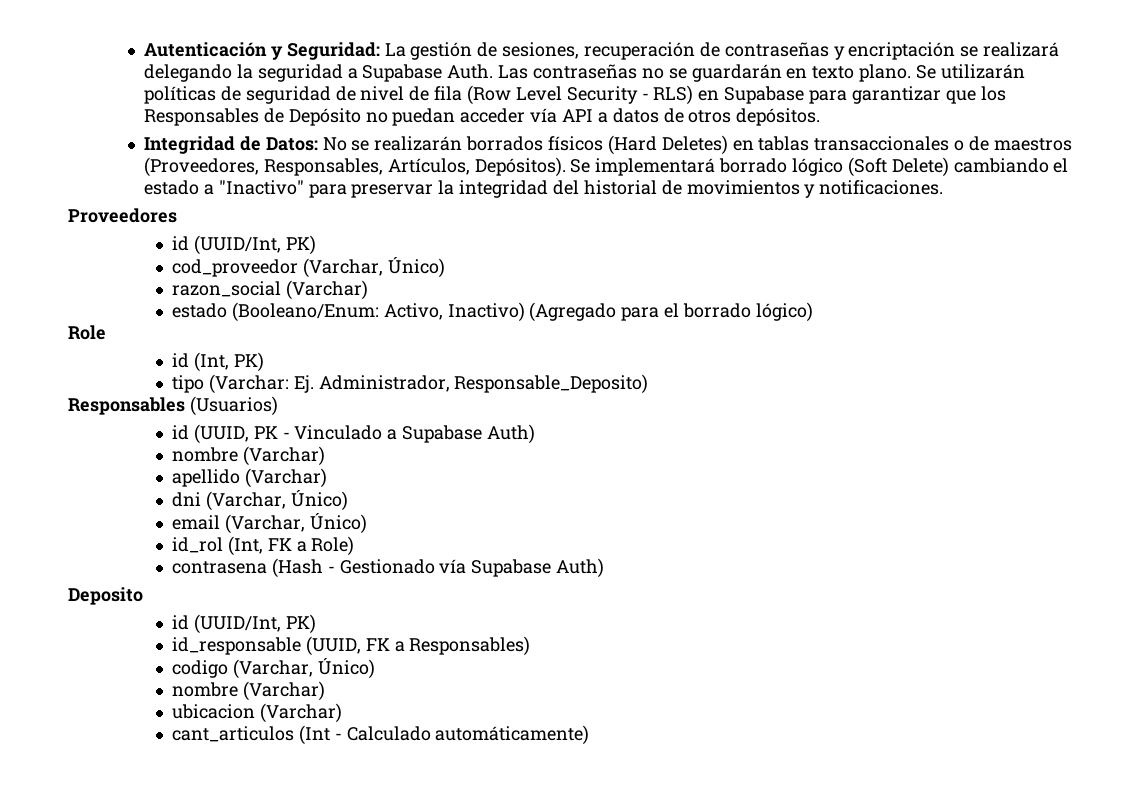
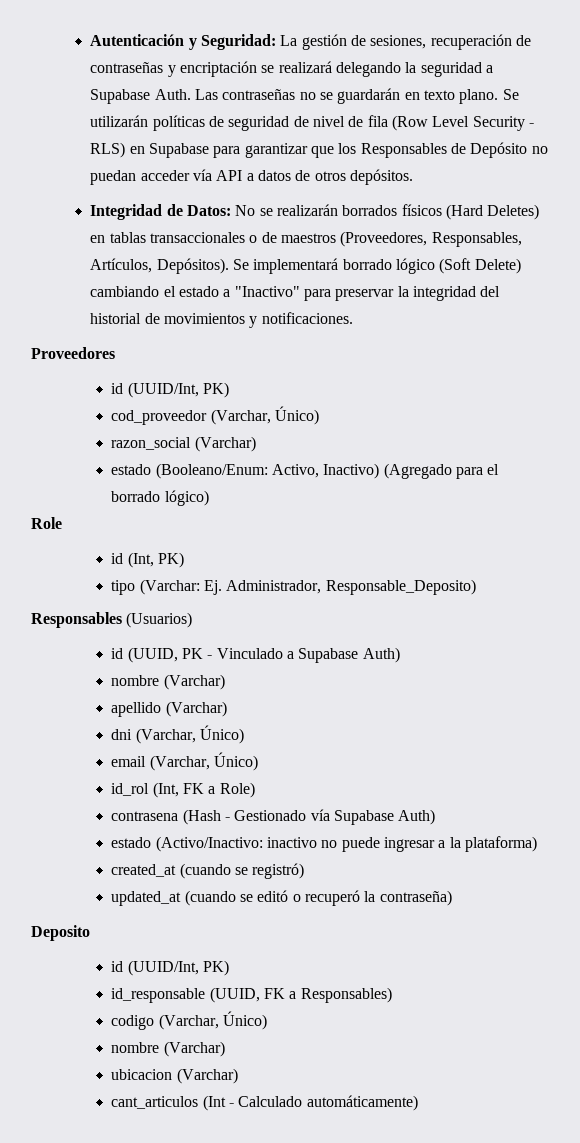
+ estado (Activo/Inactivo: inactivo no puede ingresar a la plataforma)
+ created_at (cuando se registró)
+ updated_at (cuando se editó o recuperó la contraseña)

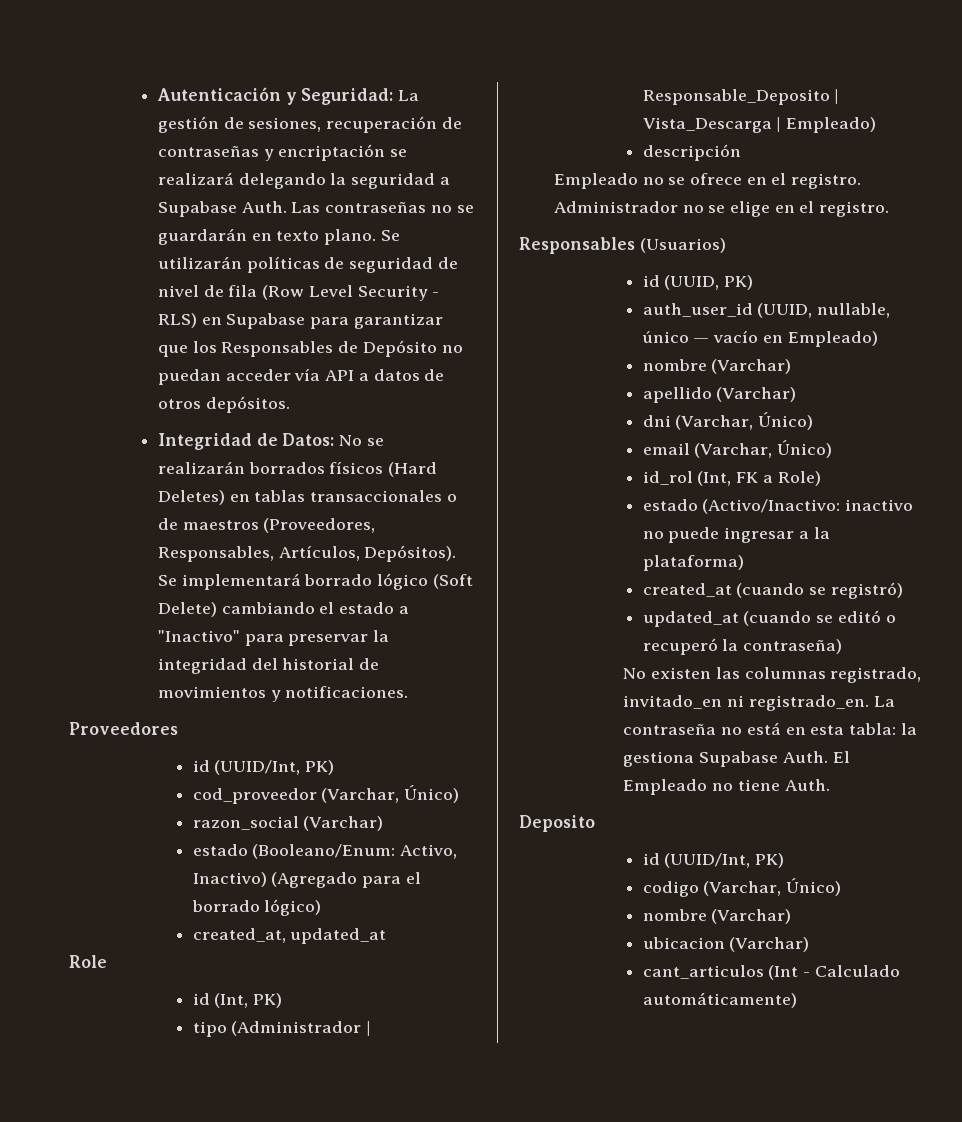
+ created_at, updated_at
- tipo (Varchar: Ej. Administrador, Responsable_Deposito)
+ tipo (Administrador | Responsable_Deposito | Vista_Descarga | Empleado)
+ descripción
+ Empleado no se ofrece en el registro. Administrador no se elige en el registro.
  Responsables (Usuarios)
- id (UUID, PK - Vinculado a Supabase Auth)
+ id (UUID, PK)
+ auth_user_id (UUID, nullable, único — vacío en Empleado)
- contrasena (Hash - Gestionado vía Supabase Auth)
+ No existen las columnas registrado, invitado_en ni registrado_en. La contraseña no está en esta tabla: la gestiona Supabase Auth. El Empleado no tiene Auth.
- id_responsable (UUID, FK a Responsables)

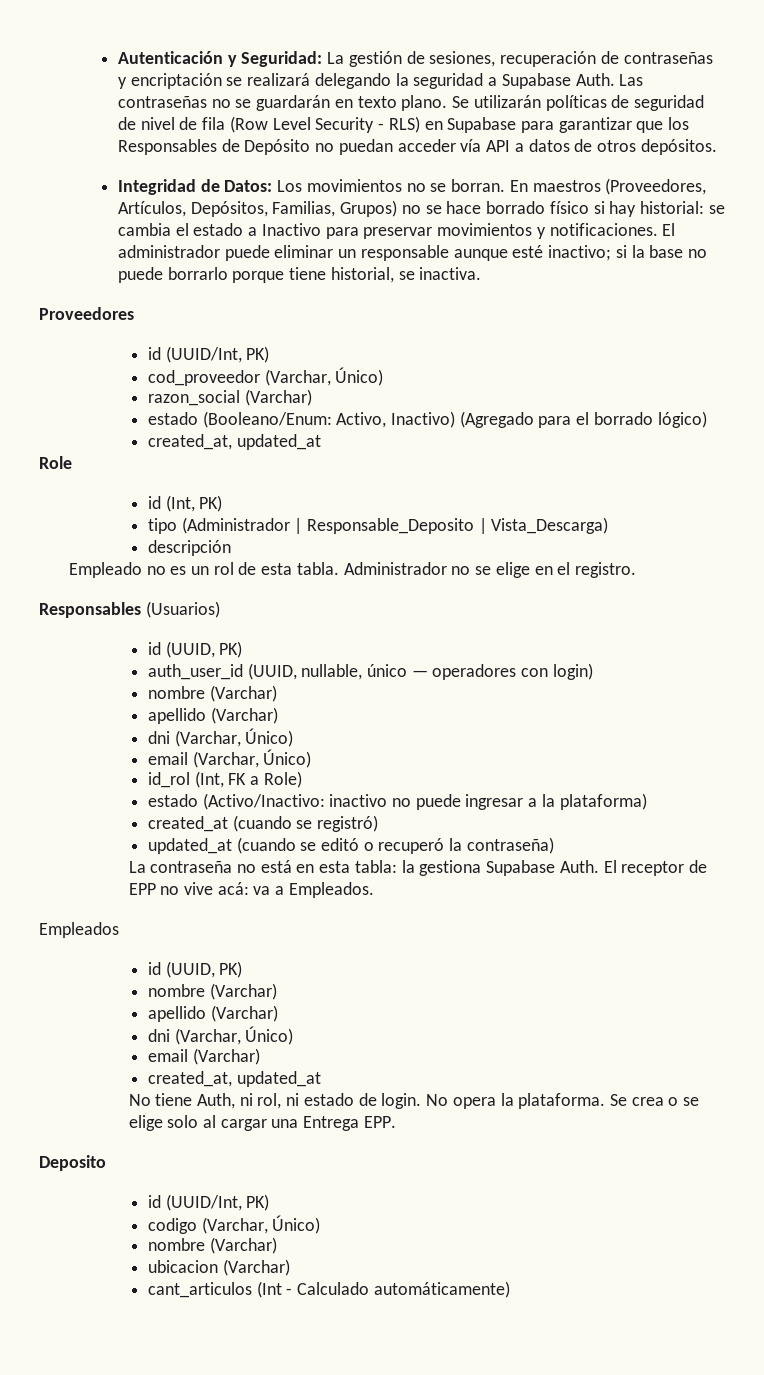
- Integridad de Datos: No se realizarán borrados físicos (Hard Deletes) en tablas transaccionales o de maestros (Proveedores, Responsables, Artículos, Depósitos). Se implementará borrado lógico (Soft Delete) cambiando el estado a "Inactivo" para preservar la integridad del historial de movimientos y notificaciones.
+ Integridad de Datos: Los movimientos no se borran. En maestros (Proveedores, Artículos, Depósitos, Familias, Grupos) no se hace borrado físico si hay historial: se cambia el estado a Inactivo para preservar movimientos y notificaciones. El administrador puede eliminar un responsable aunque esté inactivo; si la base no puede borrarlo porque tiene historial, se inactiva.
- tipo (Administrador | Responsable_Deposito | Vista_Descarga | Empleado)
+ tipo (Administrador | Responsable_Deposito | Vista_Descarga)
- Empleado no se ofrece en el registro.
+ Empleado no es un rol de esta tabla.
- auth_user_id (UUID, nullable, único — vacío en Empleado)
+ auth_user_id (UUID, nullable, único — operadores con login)
- No existen las columnas registrado, invitado_en ni registrado_en.
- El Empleado no tiene Auth.
+ El receptor de EPP no vive acá: va a Empleados.
+ Empleados
+ id (UUID, PK)
+ nombre (Varchar)
+ apellido (Varchar)
+ dni (Varchar, Único)
+ email (Varchar)
+ created_at, updated_at
+ No tiene Auth, ni rol, ni estado de login. No opera la plataforma. Se crea o se elige solo al cargar una Entrega EPP.

